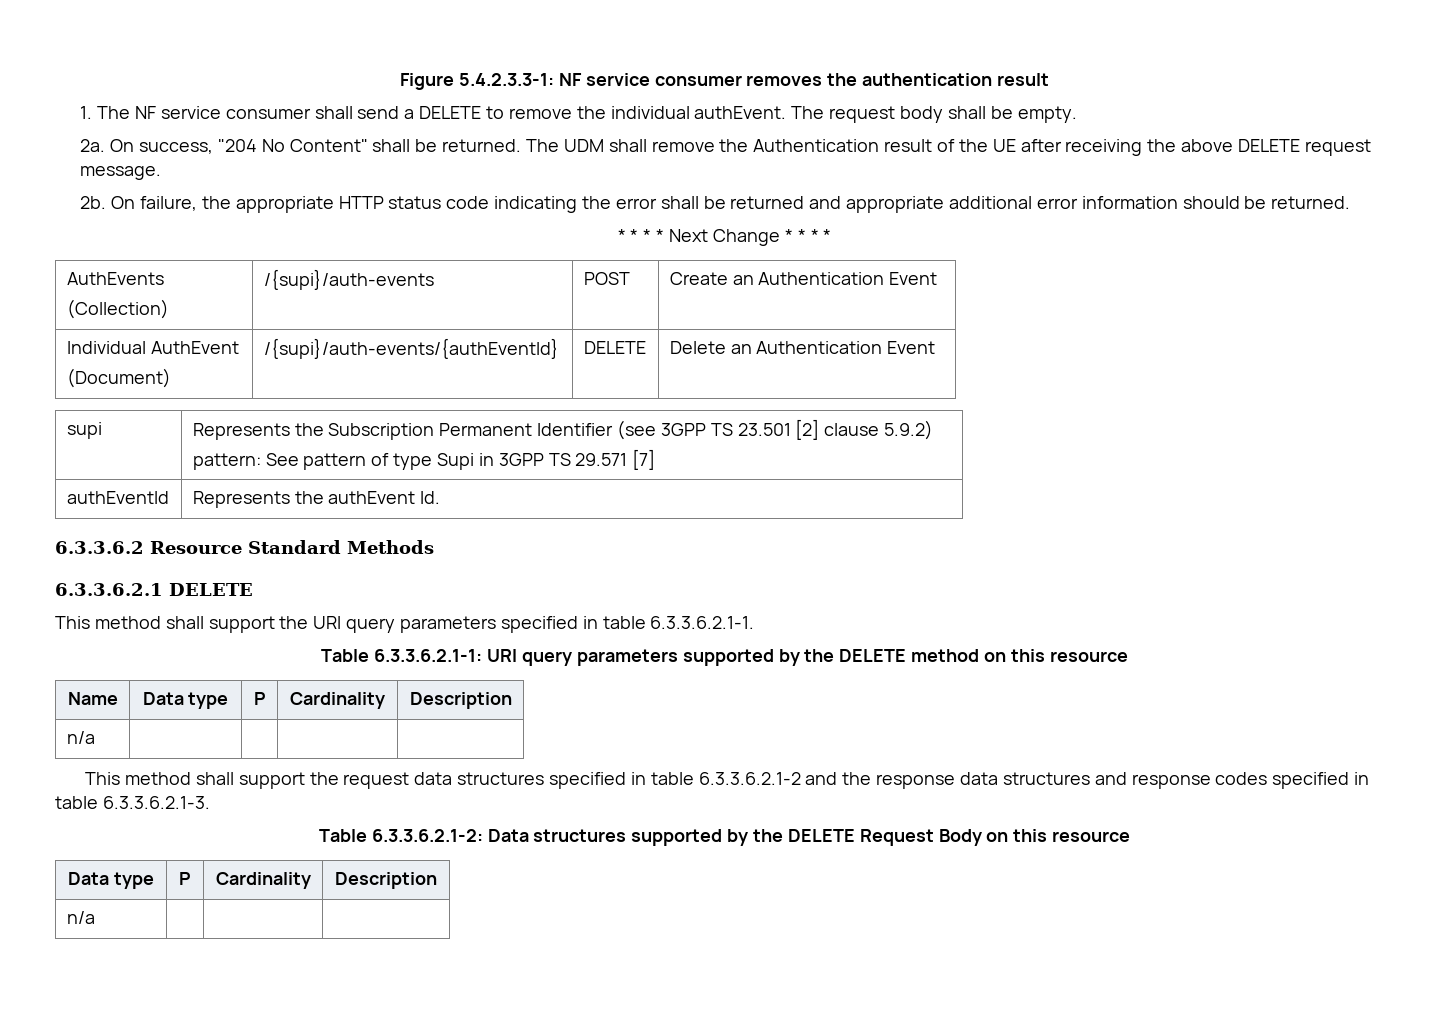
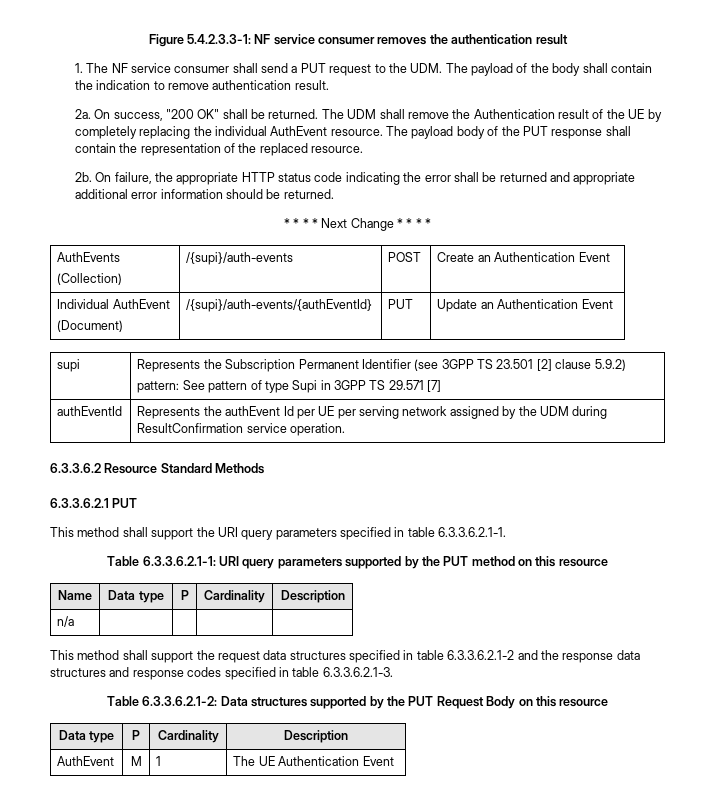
- 1. The NF service consumer shall send a DELETE to remove the individual authEvent. The request body shall be empty.
+ 1. The NF service consumer shall send a PUT request to the UDM. The payload of the body shall contain the indication to remove authentication result.
- On success, "204 No Content" shall be returned.
+ On success, "200 OK" shall be returned.
- The UDM shall remove the Authentication result of the UE after receiving the above DELETE request message.
+ The UDM shall remove the Authentication result of the UE by completely replacing the individual AuthEvent resource. The payload body of the PUT response shall contain the representation of the replaced resource.
  Individual AuthEvent
- (Document) | /{supi}/auth-events/{authEventId} | DELETE | Delete an Authentication Event
+ (Document) | /{supi}/auth-events/{authEventId} | PUT | Update an Authentication Event
- authEventId | Represents the authEvent Id.
+ authEventId | Represents the authEvent Id per UE per serving network assigned by the UDM during ResultConfirmation service operation.
- 6.3.3.6.2.1 DELETE
+ 6.3.3.6.2.1 PUT
- Table 6.3.3.6.2.1-1: URI query parameters supported by the DELETE method on this resource
+ Table 6.3.3.6.2.1-1: URI query parameters supported by the PUT method on this resource
- Table 6.3.3.6.2.1-2: Data structures supported by the DELETE Request Body on this resource
+ Table 6.3.3.6.2.1-2: Data structures supported by the PUT Request Body on this resource
  Data type | P | Cardinality | Description
- n/a | | |
+ AuthEvent | M | 1 | The UE Authentication Event

